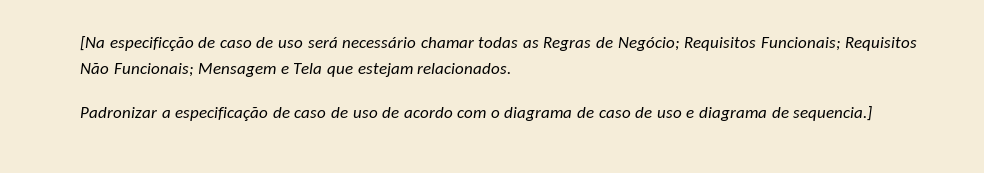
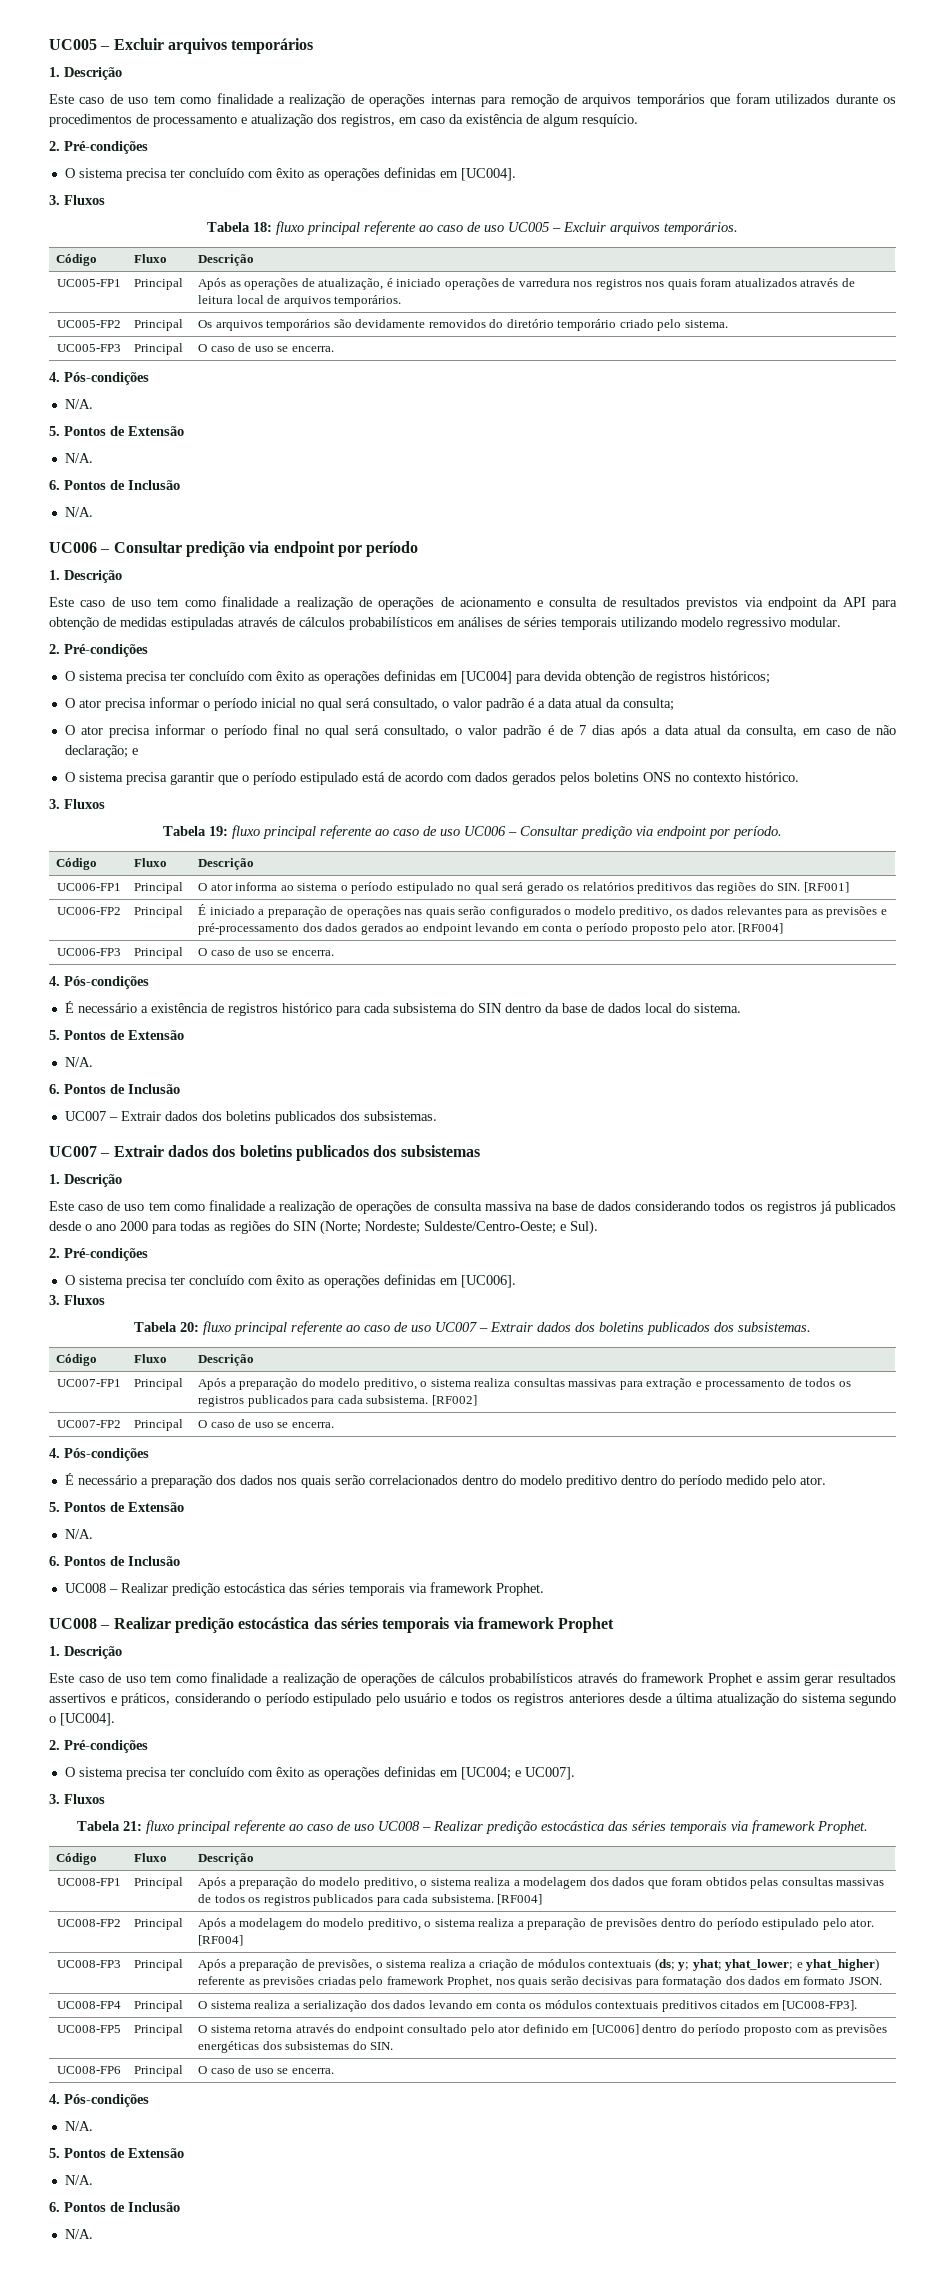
- [Na especificção de caso de uso será necessário chamar todas as Regras de Negócio; Requisitos Funcionais; Requisitos Não Funcionais; Mensagem e Tela que estejam relacionados.
- Padronizar a especificação de caso de uso de acordo com o diagrama de caso de uso e diagrama de sequencia.]
+ UC005 – Excluir arquivos temporários
+ 1. Descrição
+ Este caso de uso tem como finalidade a realização de operações internas para remoção de arquivos temporários que foram utilizados durante os procedimentos de processamento e atualização dos registros, em caso da existência de algum resquício.
+ 2. Pré-condições
+ O sistema precisa ter concluído com êxito as operações definidas em [UC004].
+ 3. Fluxos
+ Tabela 18: fluxo principal referente ao caso de uso UC005 – Excluir arquivos temporários.
+ Código | Fluxo | Descrição
+ UC005-FP1 | Principal | Após as operações de atualização, é iniciado operações de varredura nos registros nos quais foram atualizados através de leitura local de arquivos temporários.
+ UC005-FP2 | Principal | Os arquivos temporários são devidamente removidos do diretório temporário criado pelo sistema.
+ UC005-FP3 | Principal | O caso de uso se encerra.
+ 4. Pós-condições
+ N/A.
+ 5. Pontos de Extensão
+ N/A.
+ 6. Pontos de Inclusão
+ N/A.
+ UC006 – Consultar predição via endpoint por período
+ 1. Descrição
+ Este caso de uso tem como finalidade a realização de operações de acionamento e consulta de resultados previstos via endpoint da API para obtenção de medidas estipuladas através de cálculos probabilísticos em análises de séries temporais utilizando modelo regressivo modular.
+ 2. Pré-condições
+ O sistema precisa ter concluído com êxito as operações definidas em [UC004] para devida obtenção de registros históricos;
+ O ator precisa informar o período inicial no qual será consultado, o valor padrão é a data atual da consulta;
+ O ator precisa informar o período final no qual será consultado, o valor padrão é de 7 dias após a data atual da consulta, em caso de não declaração; e
+ O sistema precisa garantir que o período estipulado está de acordo com dados gerados pelos boletins ONS no contexto histórico.
+ 3. Fluxos
+ Tabela 19: fluxo principal referente ao caso de uso UC006 – Consultar predição via endpoint por período.
+ Código | Fluxo | Descrição
+ UC006-FP1 | Principal | O ator informa ao sistema o período estipulado no qual será gerado os relatórios preditivos das regiões do SIN. [RF001]
+ UC006-FP2 | Principal | É iniciado a preparação de operações nas quais serão configurados o modelo preditivo, os dados relevantes para as previsões e pré-processamento dos dados gerados ao endpoint levando em conta o período proposto pelo ator. [RF004]
+ UC006-FP3 | Principal | O caso de uso se encerra.
+ 4. Pós-condições
+ É necessário a existência de registros histórico para cada subsistema do SIN dentro da base de dados local do sistema.
+ 5. Pontos de Extensão
+ N/A.
+ 6. Pontos de Inclusão
+ UC007 – Extrair dados dos boletins publicados dos subsistemas.
+ UC007 – Extrair dados dos boletins publicados dos subsistemas
+ 1. Descrição
+ Este caso de uso tem como finalidade a realização de operações de consulta massiva na base de dados considerando todos os registros já publicados desde o ano 2000 para todas as regiões do SIN (Norte; Nordeste; Suldeste/Centro-Oeste; e Sul).
+ 2. Pré-condições
+ O sistema precisa ter concluído com êxito as operações definidas em [UC006].
+ 3. Fluxos
+ Tabela 20: fluxo principal referente ao caso de uso UC007 – Extrair dados dos boletins publicados dos subsistemas.
+ Código | Fluxo | Descrição
+ UC007-FP1 | Principal | Após a preparação do modelo preditivo, o sistema realiza consultas massivas para extração e processamento de todos os registros publicados para cada subsistema. [RF002]
+ UC007-FP2 | Principal | O caso de uso se encerra.
+ 4. Pós-condições
+ É necessário a preparação dos dados nos quais serão correlacionados dentro do modelo preditivo dentro do período medido pelo ator.
+ 5. Pontos de Extensão
+ N/A.
+ 6. Pontos de Inclusão
+ UC008 – Realizar predição estocástica das séries temporais via framework Prophet.
+ UC008 – Realizar predição estocástica das séries temporais via framework Prophet
+ 1. Descrição
+ Este caso de uso tem como finalidade a realização de operações de cálculos probabilísticos através do framework Prophet e assim gerar resultados assertivos e práticos, considerando o período estipulado pelo usuário e todos os registros anteriores desde a última atualização do sistema segundo o [UC004].
+ 2. Pré-condições
+ O sistema precisa ter concluído com êxito as operações definidas em [UC004; e UC007].
+ 3. Fluxos
+ Tabela 21: fluxo principal referente ao caso de uso UC008 – Realizar predição estocástica das séries temporais via framework Prophet.
+ Código | Fluxo | Descrição
+ UC008-FP1 | Principal | Após a preparação do modelo preditivo, o sistema realiza a modelagem dos dados que foram obtidos pelas consultas massivas de todos os registros publicados para cada subsistema. [RF004]
+ UC008-FP2 | Principal | Após a modelagem do modelo preditivo, o sistema realiza a preparação de previsões dentro do período estipulado pelo ator. [RF004]
+ UC008-FP3 | Principal | Após a preparação de previsões, o sistema realiza a criação de módulos contextuais (ds; y; yhat; yhat_lower; e yhat_higher) referente as previsões criadas pelo framework Prophet, nos quais serão decisivas para formatação dos dados em formato JSON.
+ UC008-FP4 | Principal | O sistema realiza a serialização dos dados levando em conta os módulos contextuais preditivos citados em [UC008-FP3].
+ UC008-FP5 | Principal | O sistema retorna através do endpoint consultado pelo ator definido em [UC006] dentro do período proposto com as previsões energéticas dos subsistemas do SIN.
+ UC008-FP6 | Principal | O caso de uso se encerra.
+ 4. Pós-condições
+ N/A.
+ 5. Pontos de Extensão
+ N/A.
+ 6. Pontos de Inclusão
+ N/A.

